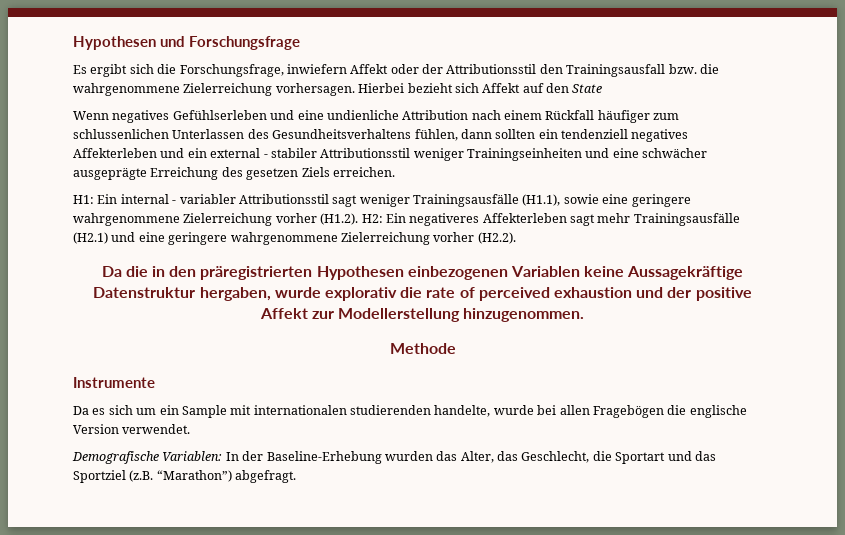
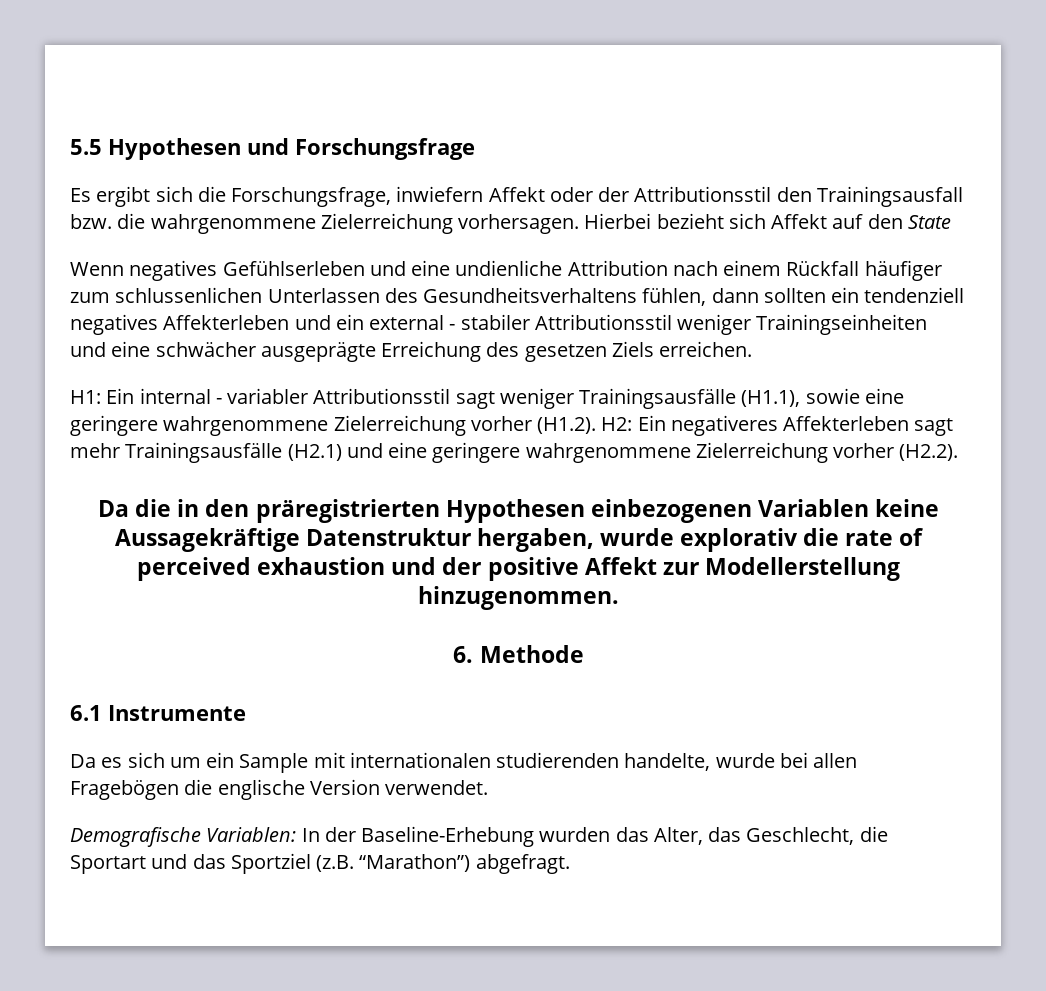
- Hypothesen und Forschungsfrage
+ 5.5 Hypothesen und Forschungsfrage
- Methode
+ 6. Methode
- Instrumente
+ 6.1 Instrumente

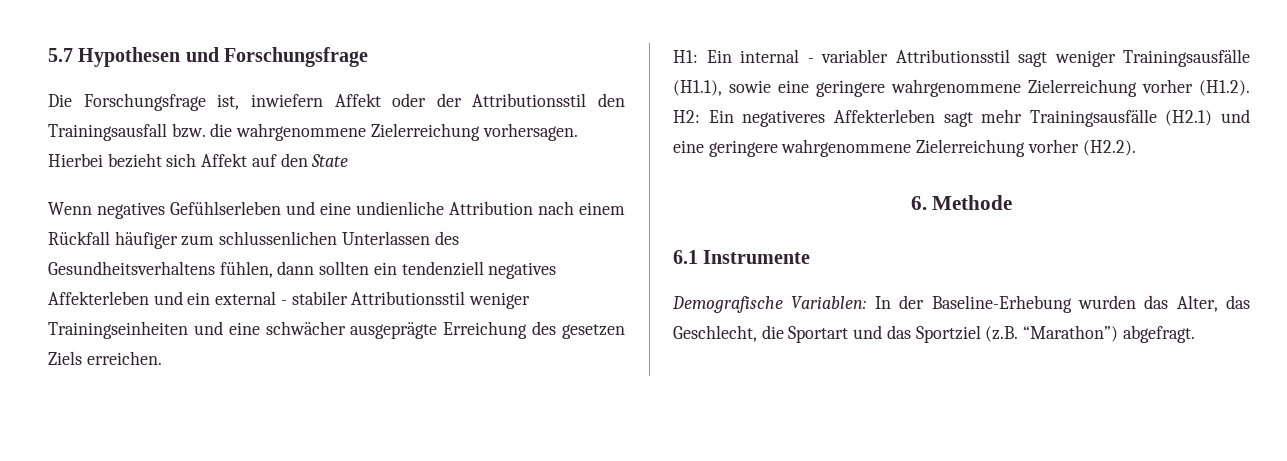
- 5.5 Hypothesen und Forschungsfrage
+ 5.7 Hypothesen und Forschungsfrage
- Es ergibt sich die Forschungsfrage, inwiefern Affekt oder der Attributionsstil den Trainingsausfall bzw. die wahrgenommene Zielerreichung vorhersagen.
+ Die Forschungsfrage ist, inwiefern Affekt oder der Attributionsstil den Trainingsausfall bzw. die wahrgenommene Zielerreichung vorhersagen.
- Da die in den präregistrierten Hypothesen einbezogenen Variablen keine Aussagekräftige Datenstruktur hergaben, wurde explorativ die rate of perceived exhaustion und der positive Affekt zur Modellerstellung hinzugenommen.
  6. Methode
  6.1 Instrumente
- Da es sich um ein Sample mit internationalen studierenden handelte, wurde bei allen Fragebögen die englische Version verwendet.

